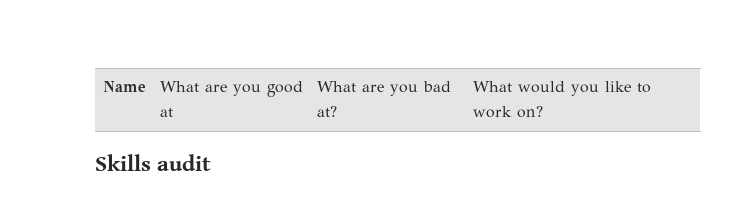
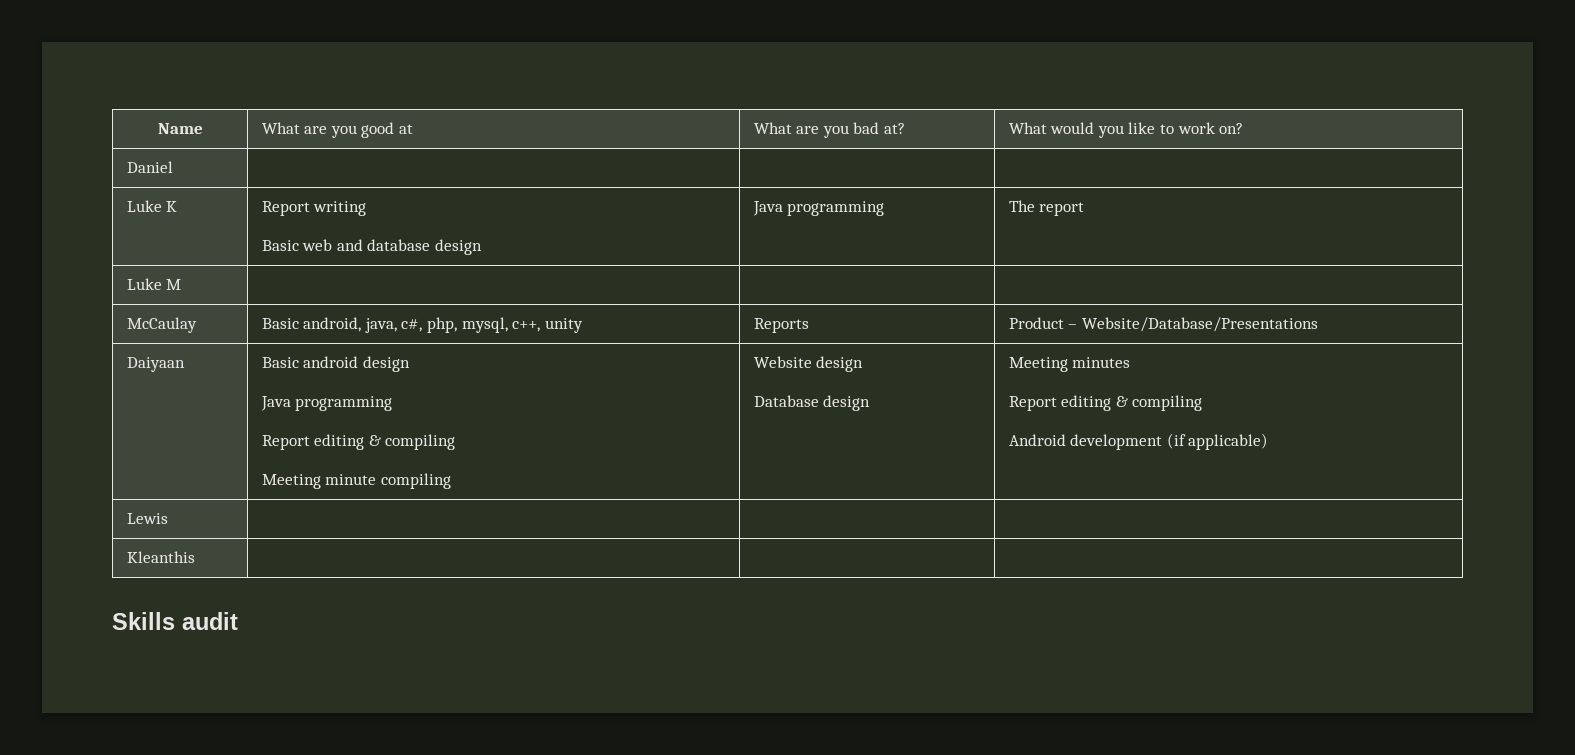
+ Daniel | | |
+ Luke K | Report writing
+ Basic web and database design | Java programming | The report
+ Luke M | | |
+ McCaulay | Basic android, java, c#, php, mysql, c++, unity | Reports | Product – Website/Database/Presentations
+ Daiyaan | Basic android design
+ Java programming
+ Report editing & compiling
+ Meeting minute compiling | Website design
+ Database design | Meeting minutes
+ Report editing & compiling
+ Android development (if applicable)
+ Lewis | | |
+ Kleanthis | | |

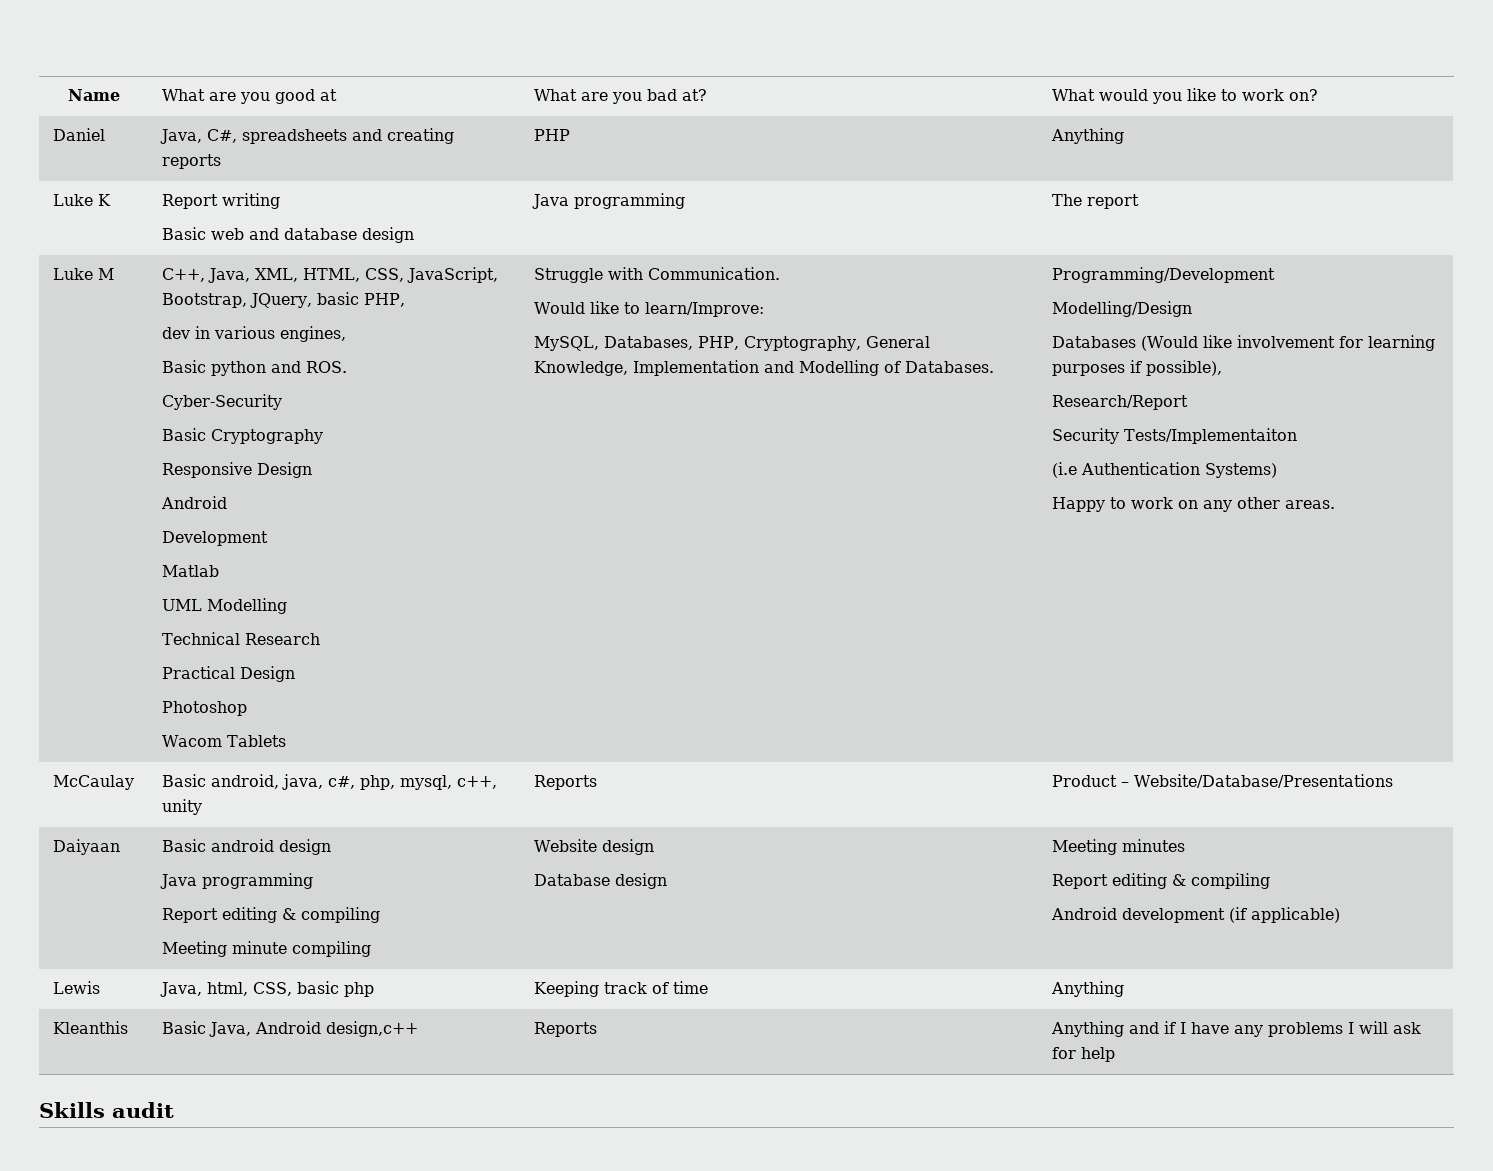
- Daniel | | |
+ Daniel | Java, C#, spreadsheets and creating reports | PHP | Anything
+ C++, Java, XML, HTML, CSS, JavaScript, Bootstrap, JQuery, basic PHP,
+ dev in various engines,
+ Basic python and ROS.
+ Cyber-Security
+ Basic Cryptography
+ Responsive Design
+ Android
+ Development
+ Matlab
+ UML Modelling
+ Technical Research
+ Practical Design
+ Photoshop
+ Wacom Tablets | Struggle with Communication.
+ Would like to learn/Improve:
+ MySQL, Databases, PHP, Cryptography, General Knowledge, Implementation and Modelling of Databases. | Programming/Development
+ Modelling/Design
+ Databases (Would like involvement for learning purposes if possible),
+ Research/Report
+ Security Tests/Implementaiton
+ (i.e Authentication Systems)
+ Happy to work on any other areas.
- Lewis | | |
- Kleanthis | | |
+ Lewis | Java, html, CSS, basic php | Keeping track of time | Anything
+ Kleanthis | Basic Java, Android design,c++ | Reports | Anything and if I have any problems I will ask for help

